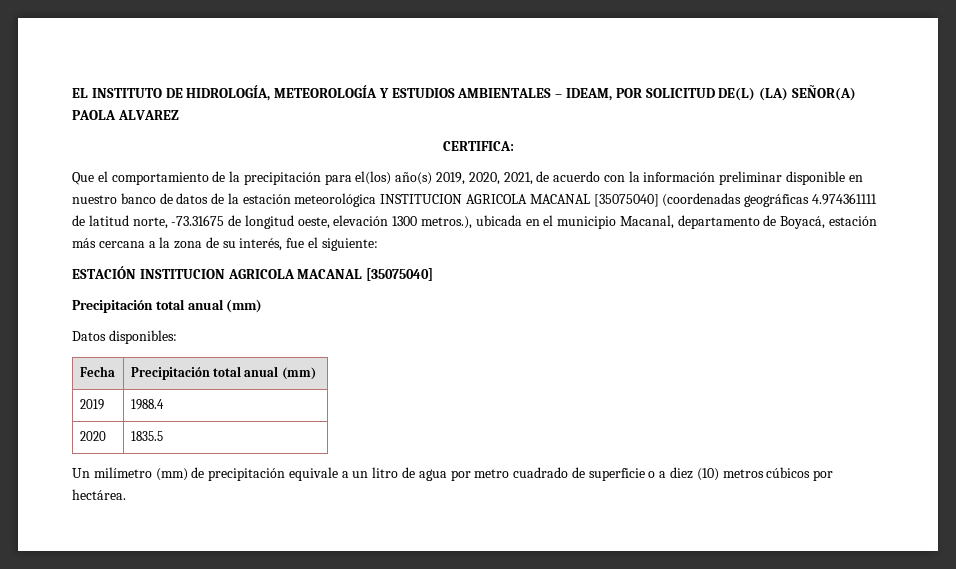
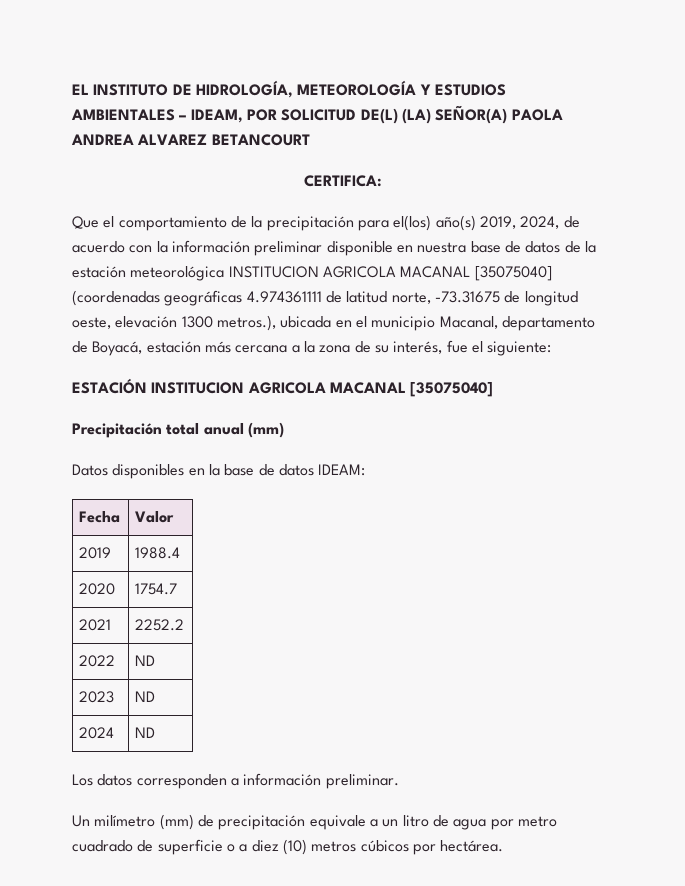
- EL INSTITUTO DE HIDROLOGÍA, METEOROLOGÍA Y ESTUDIOS AMBIENTALES – IDEAM, POR SOLICITUD DE(L) (LA) SEÑOR(A) PAOLA ALVAREZ
+ EL INSTITUTO DE HIDROLOGÍA, METEOROLOGÍA Y ESTUDIOS AMBIENTALES – IDEAM, POR SOLICITUD DE(L) (LA) SEÑOR(A) PAOLA ANDREA ALVAREZ BETANCOURT
- Que el comportamiento de la precipitación para el(los) año(s) 2019, 2020, 2021, de acuerdo con la información preliminar disponible en nuestro banco de datos de la estación meteorológica INSTITUCION AGRICOLA MACANAL [35075040] (coordenadas geográficas 4.974361111 de latitud norte, -73.31675 de longitud oeste, elevación 1300 metros.), ubicada en el municipio Macanal, departamento de Boyacá, estación más cercana a la zona de su interés, fue el siguiente:
+ Que el comportamiento de la precipitación para el(los) año(s) 2019, 2024, de acuerdo con la información preliminar disponible en nuestra base de datos de la estación meteorológica INSTITUCION AGRICOLA MACANAL [35075040] (coordenadas geográficas 4.974361111 de latitud norte, -73.31675 de longitud oeste, elevación 1300 metros.), ubicada en el municipio Macanal, departamento de Boyacá, estación más cercana a la zona de su interés, fue el siguiente:
- Datos disponibles:
- Fecha | Precipitación total anual (mm)
+ Datos disponibles en la base de datos IDEAM:
+ Fecha | Valor
  2019 | 1988.4
- 2020 | 1835.5
+ 2020 | 1754.7
+ 2021 | 2252.2
+ 2022 | ND
+ 2023 | ND
+ 2024 | ND
+ Los datos corresponden a información preliminar.

